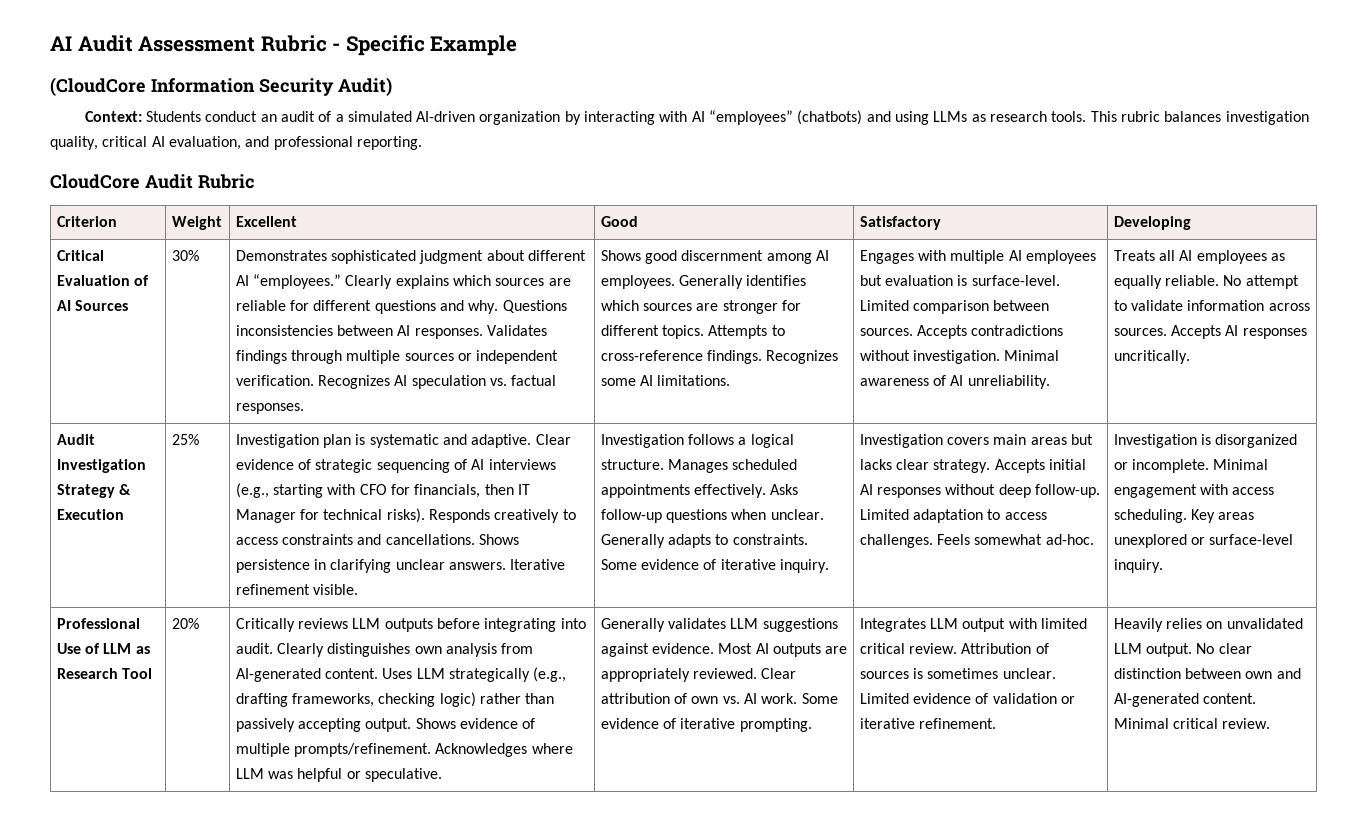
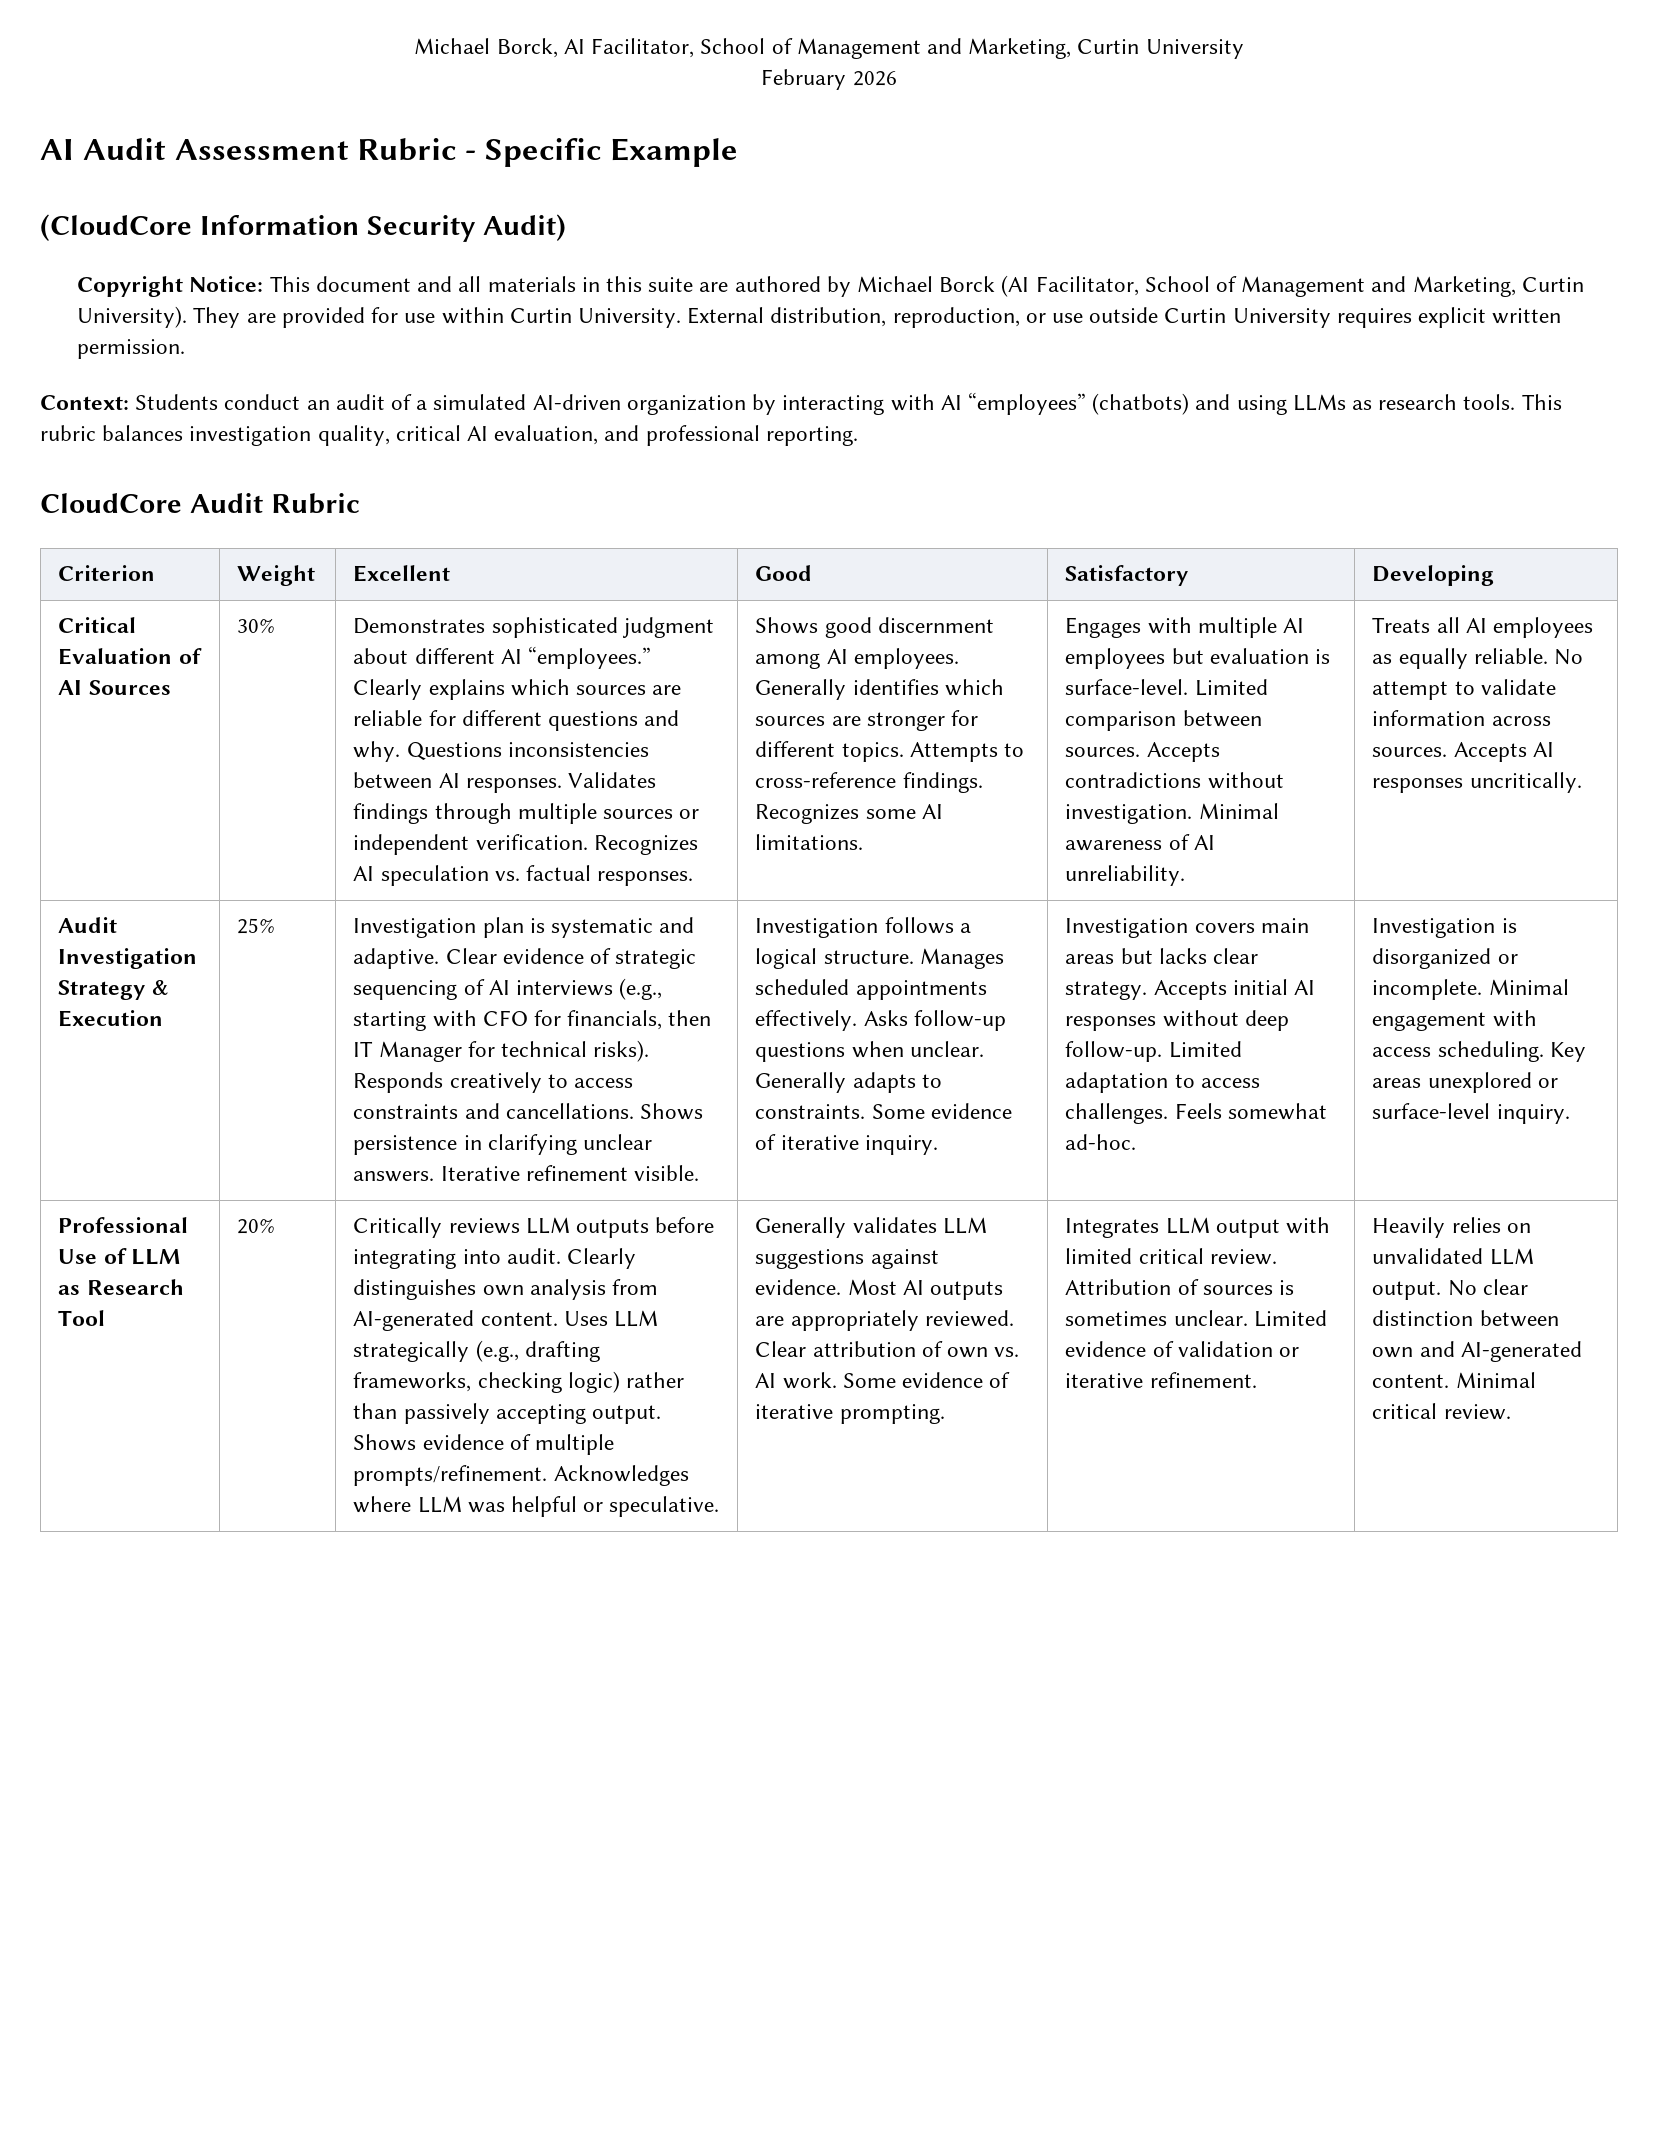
+ Michael Borck, AI Facilitator, School of Management and Marketing, Curtin University
+ February 2026
+ Copyright Notice: This document and all materials in this suite are authored by Michael Borck (AI Facilitator, School of Management and Marketing, Curtin University). They are provided for use within Curtin University. External distribution, reproduction, or use outside Curtin University requires explicit written permission.

